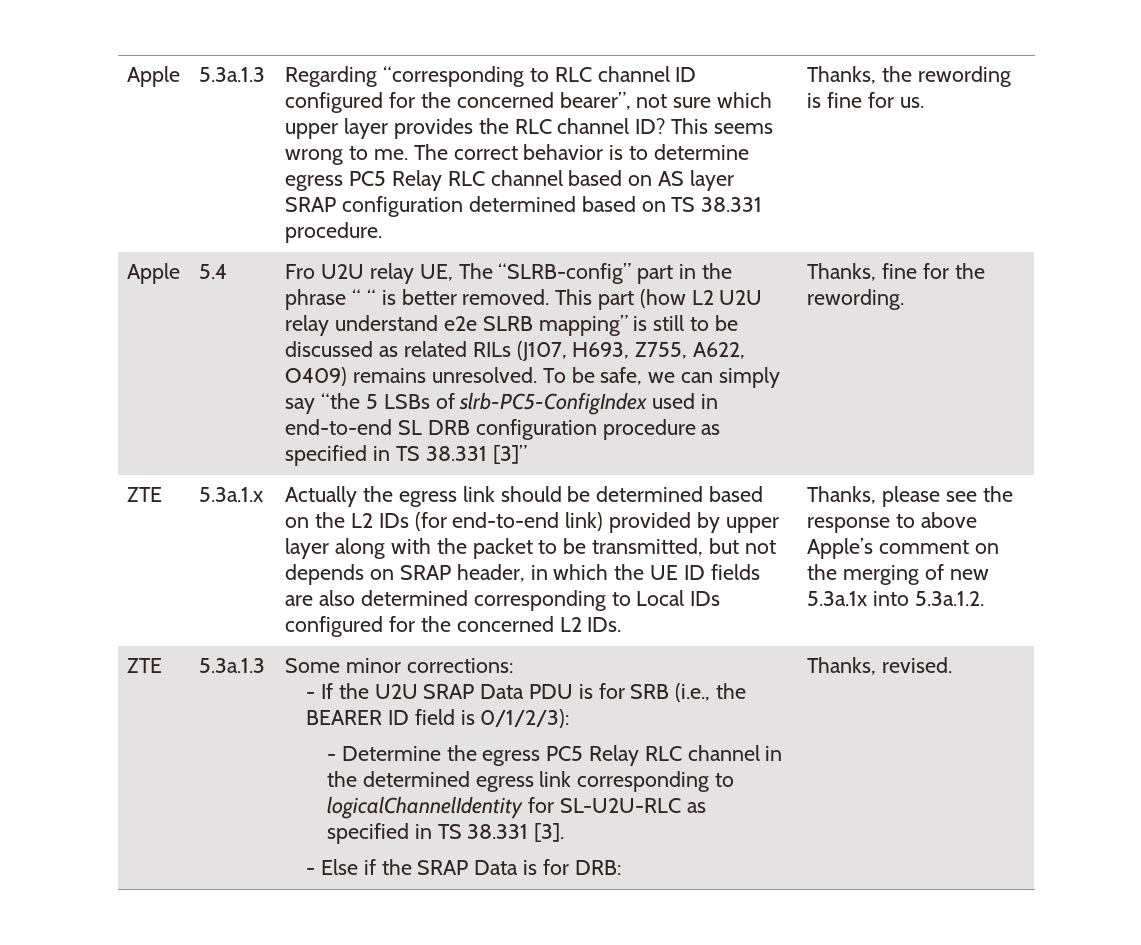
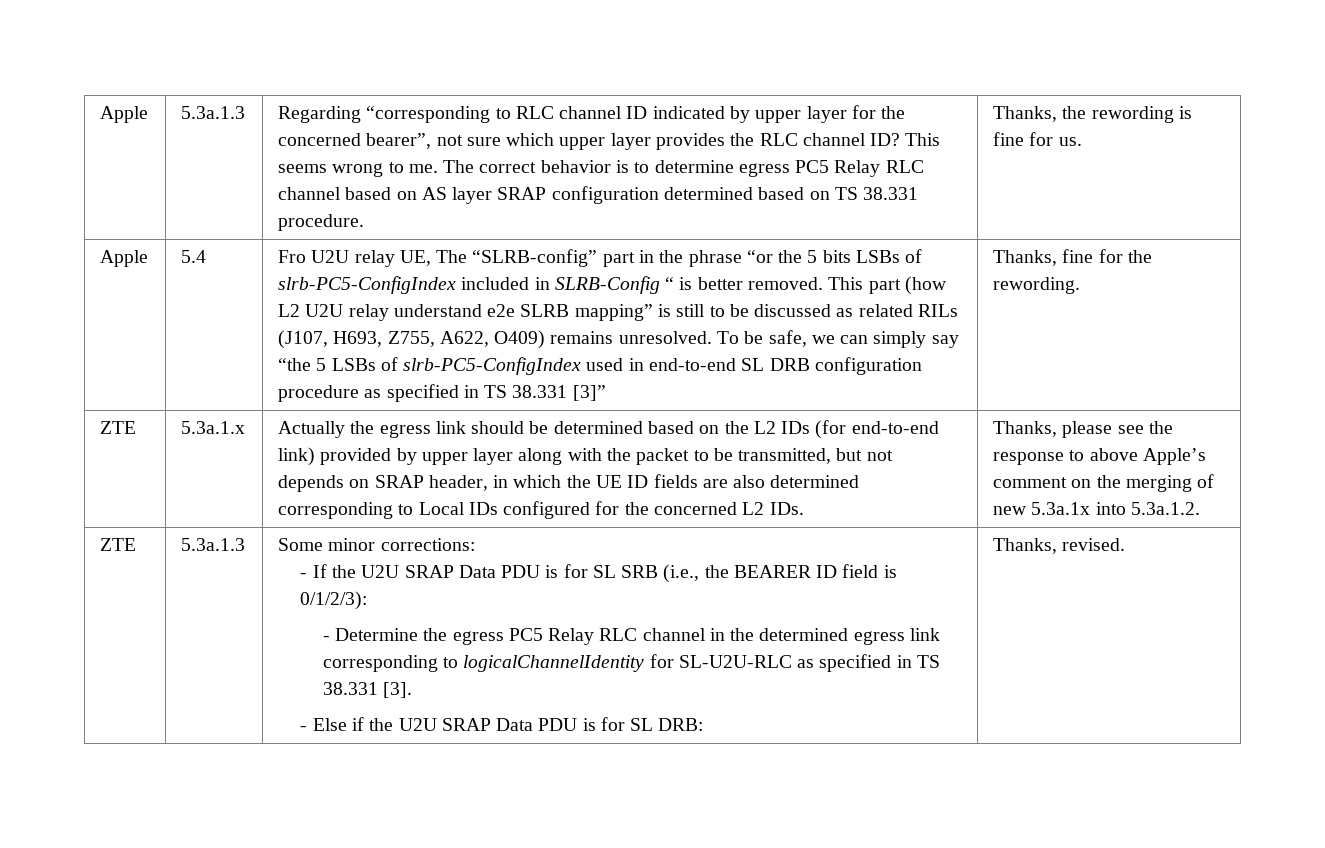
- Regarding “corresponding to RLC channel ID configured for the concerned bearer”, not sure which upper layer provides the RLC channel ID?
+ Regarding “corresponding to RLC channel ID indicated by upper layer for the concerned bearer”, not sure which upper layer provides the RLC channel ID?
- Fro U2U relay UE, The “SLRB-config” part in the phrase “ “ is better removed.
+ Fro U2U relay UE, The “SLRB-config” part in the phrase “or the 5 bits LSBs of slrb-PC5-ConfigIndex included in SLRB-Config “ is better removed.
- - If the U2U SRAP Data PDU is for SRB (i.e., the BEARER ID field is 0/1/2/3):
+ - If the U2U SRAP Data PDU is for SL SRB (i.e., the BEARER ID field is 0/1/2/3):
- - Else if the SRAP Data is for DRB:
+ - Else if the U2U SRAP Data PDU is for SL DRB:

